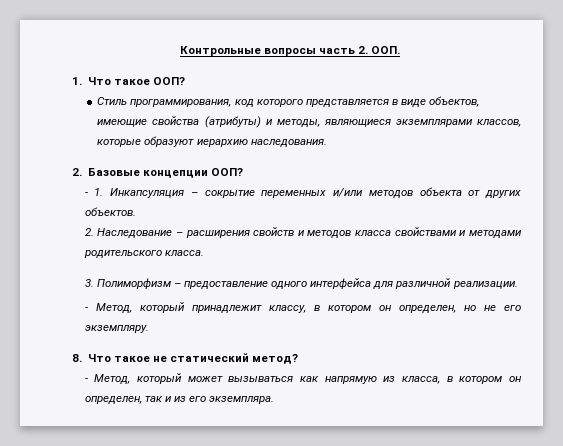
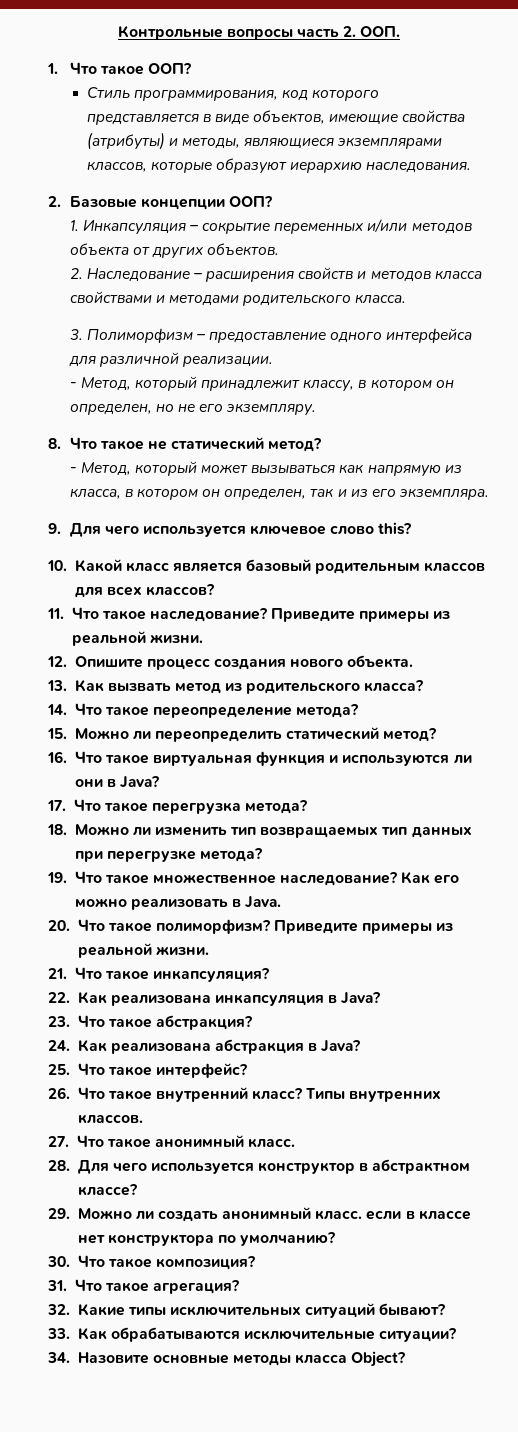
- - 1. Инкапсуляция – сокрытие переменных и/или методов объекта от других объектов.
+ 1. Инкапсуляция – сокрытие переменных и/или методов объекта от других объектов.
+ 9. Для чего используется ключевое слово this?
+ 10. Какой класс является базовый родительным классов для всех классов?
+ 11. Что такое наследование? Приведите примеры из реальной жизни.
+ 12. Опишите процесс создания нового объекта.
+ 13. Как вызвать метод из родительского класса?
+ 14. Что такое переопределение метода?
+ 15. Можно ли переопределить статический метод?
+ 16. Что такое виртуальная функция и используются ли они в Java?
+ 17. Что такое перегрузка метода?
+ 18. Можно ли изменить тип возвращаемых тип данных при перегрузке метода?
+ 19. Что такое множественное наследование? Как его можно реализовать в Java.
+ 20. Что такое полиморфизм? Приведите примеры из реальной жизни.
+ 21. Что такое инкапсуляция?
+ 22. Как реализована инкапсуляция в Java?
+ 23. Что такое абстракция?
+ 24. Как реализована абстракция в Java?
+ 25. Что такое интерфейс?
+ 26. Что такое внутренний класс? Типы внутренних классов.
+ 27. Что такое анонимный класс.
+ 28. Для чего используется конструктор в абстрактном классе?
+ 29. Можно ли создать анонимный класс. если в классе нет конструктора по умолчанию?
+ 30. Что такое композиция?
+ 31. Что такое агрегация?
+ 32. Какие типы исключительных ситуаций бывают?
+ 33. Как обрабатываются исключительные ситуации?
+ 34. Назовите основные методы класса Object?

